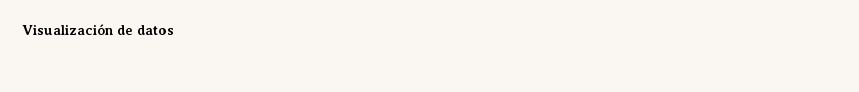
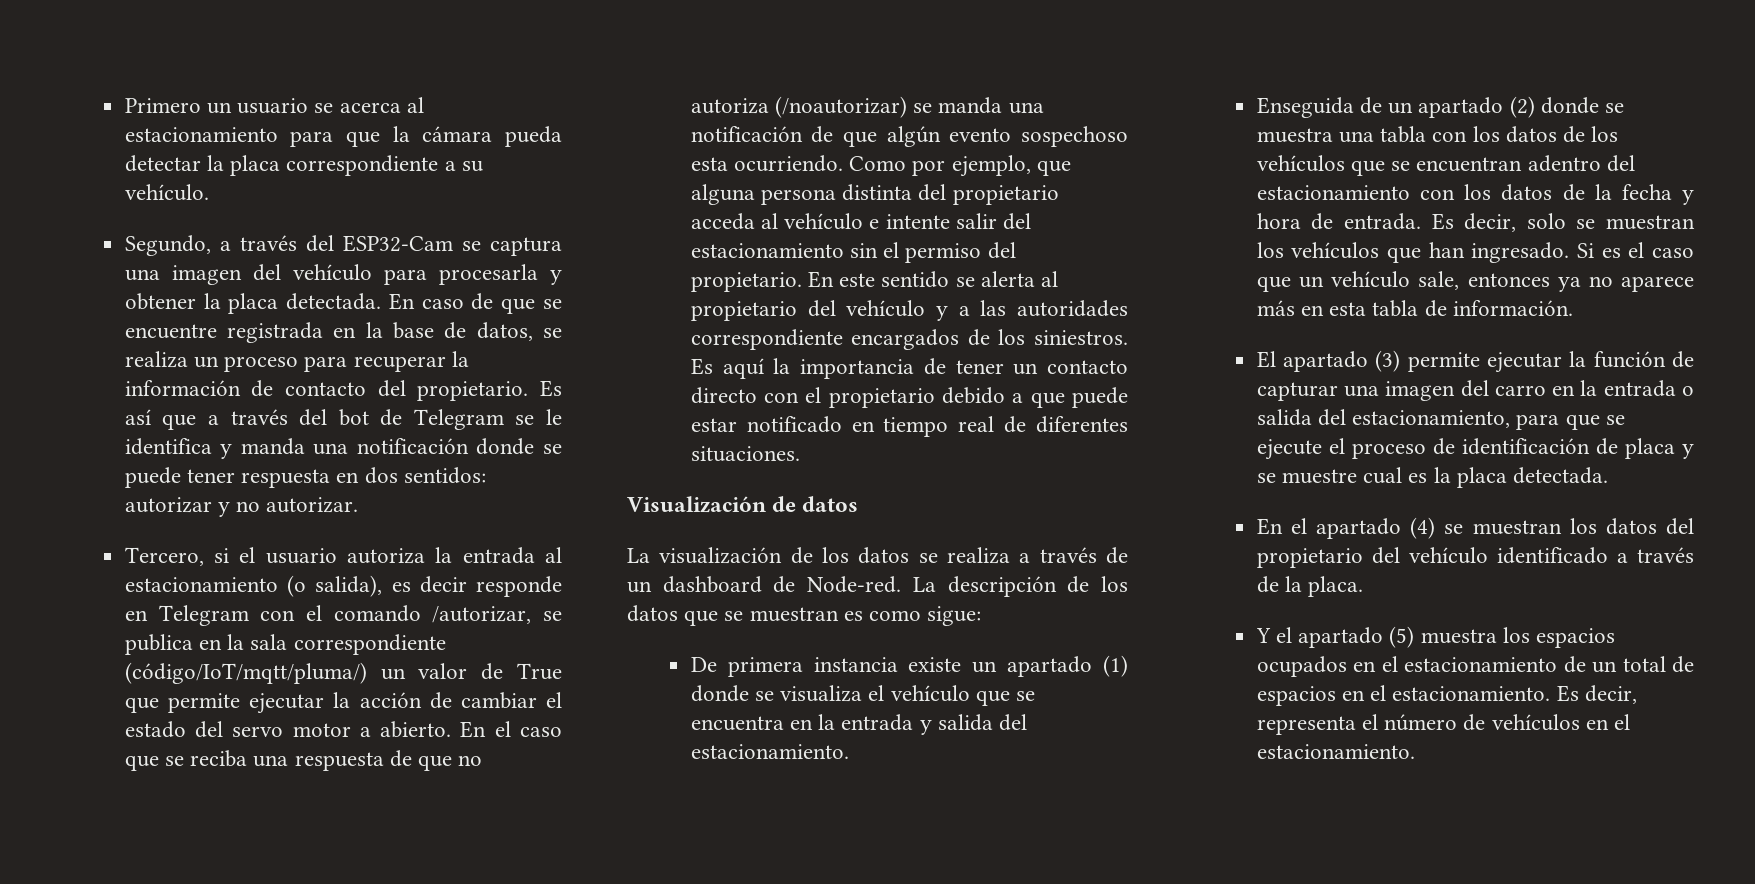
+ Primero un usuario se acerca al estacionamiento para que la cámara pueda detectar la placa correspondiente a su vehículo.
+ Segundo, a través del ESP32-Cam se captura una imagen del vehículo para procesarla y obtener la placa detectada. En caso de que se encuentre registrada en la base de datos, se realiza un proceso para recuperar la información de contacto del propietario. Es así que a través del bot de Telegram se le identifica y manda una notificación donde se puede tener respuesta en dos sentidos: autorizar y no autorizar.
+ Tercero, si el usuario autoriza la entrada al estacionamiento (o salida), es decir responde en Telegram con el comando /autorizar, se publica en la sala correspondiente (código/IoT/mqtt/pluma/) un valor de True que permite ejecutar la acción de cambiar el estado del servo motor a abierto. En el caso que se reciba una respuesta de que no autoriza (/noautorizar) se manda una notificación de que algún evento sospechoso esta ocurriendo. Como por ejemplo, que alguna persona distinta del propietario acceda al vehículo e intente salir del estacionamiento sin el permiso del propietario. En este sentido se alerta al propietario del vehículo y a las autoridades correspondiente encargados de los siniestros. Es aquí la importancia de tener un contacto directo con el propietario debido a que puede estar notificado en tiempo real de diferentes situaciones.
  Visualización de datos
+ La visualización de los datos se realiza a través de un dashboard de Node-red. La descripción de los datos que se muestran es como sigue:
+ De primera instancia existe un apartado (1) donde se visualiza el vehículo que se encuentra en la entrada y salida del estacionamiento.
+ Enseguida de un apartado (2) donde se muestra una tabla con los datos de los vehículos que se encuentran adentro del estacionamiento con los datos de la fecha y hora de entrada. Es decir, solo se muestran los vehículos que han ingresado. Si es el caso que un vehículo sale, entonces ya no aparece más en esta tabla de información.
+ El apartado (3) permite ejecutar la función de capturar una imagen del carro en la entrada o salida del estacionamiento, para que se ejecute el proceso de identificación de placa y se muestre cual es la placa detectada.
+ En el apartado (4) se muestran los datos del propietario del vehículo identificado a través de la placa.
+ Y el apartado (5) muestra los espacios ocupados en el estacionamiento de un total de espacios en el estacionamiento. Es decir, representa el número de vehículos en el estacionamiento.

